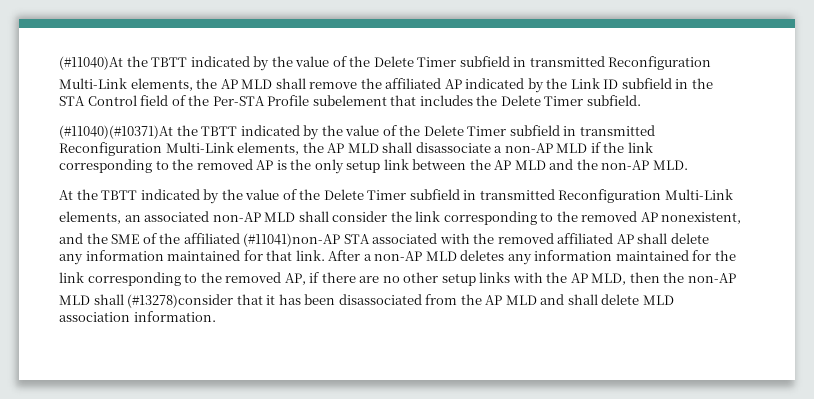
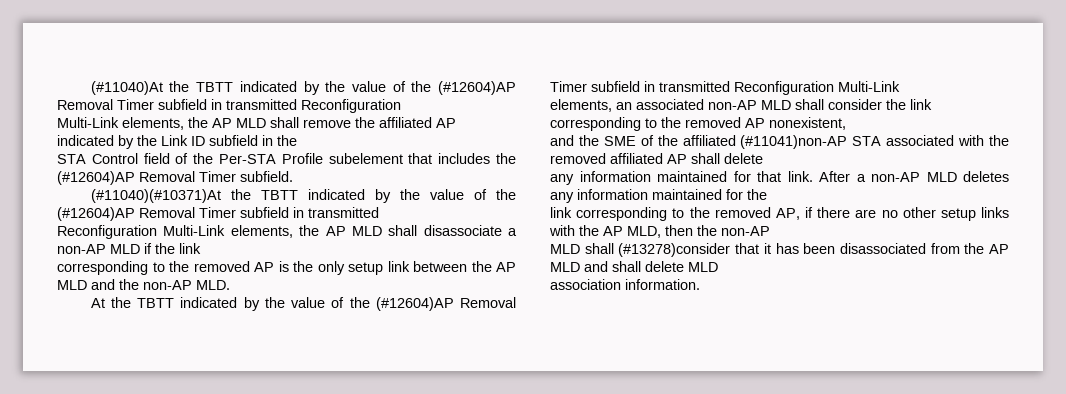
- (#11040)At the TBTT indicated by the value of the Delete Timer subfield in transmitted Reconfiguration
+ (#11040)At the TBTT indicated by the value of the (#12604)AP Removal Timer subfield in transmitted Reconfiguration
- STA Control field of the Per-STA Profile subelement that includes the Delete Timer subfield.
+ STA Control field of the Per-STA Profile subelement that includes the (#12604)AP Removal Timer subfield.
- (#11040)(#10371)At the TBTT indicated by the value of the Delete Timer subfield in transmitted
+ (#11040)(#10371)At the TBTT indicated by the value of the (#12604)AP Removal Timer subfield in transmitted
- At the TBTT indicated by the value of the Delete Timer subfield in transmitted Reconfiguration Multi-Link
+ At the TBTT indicated by the value of the (#12604)AP Removal Timer subfield in transmitted Reconfiguration Multi-Link

